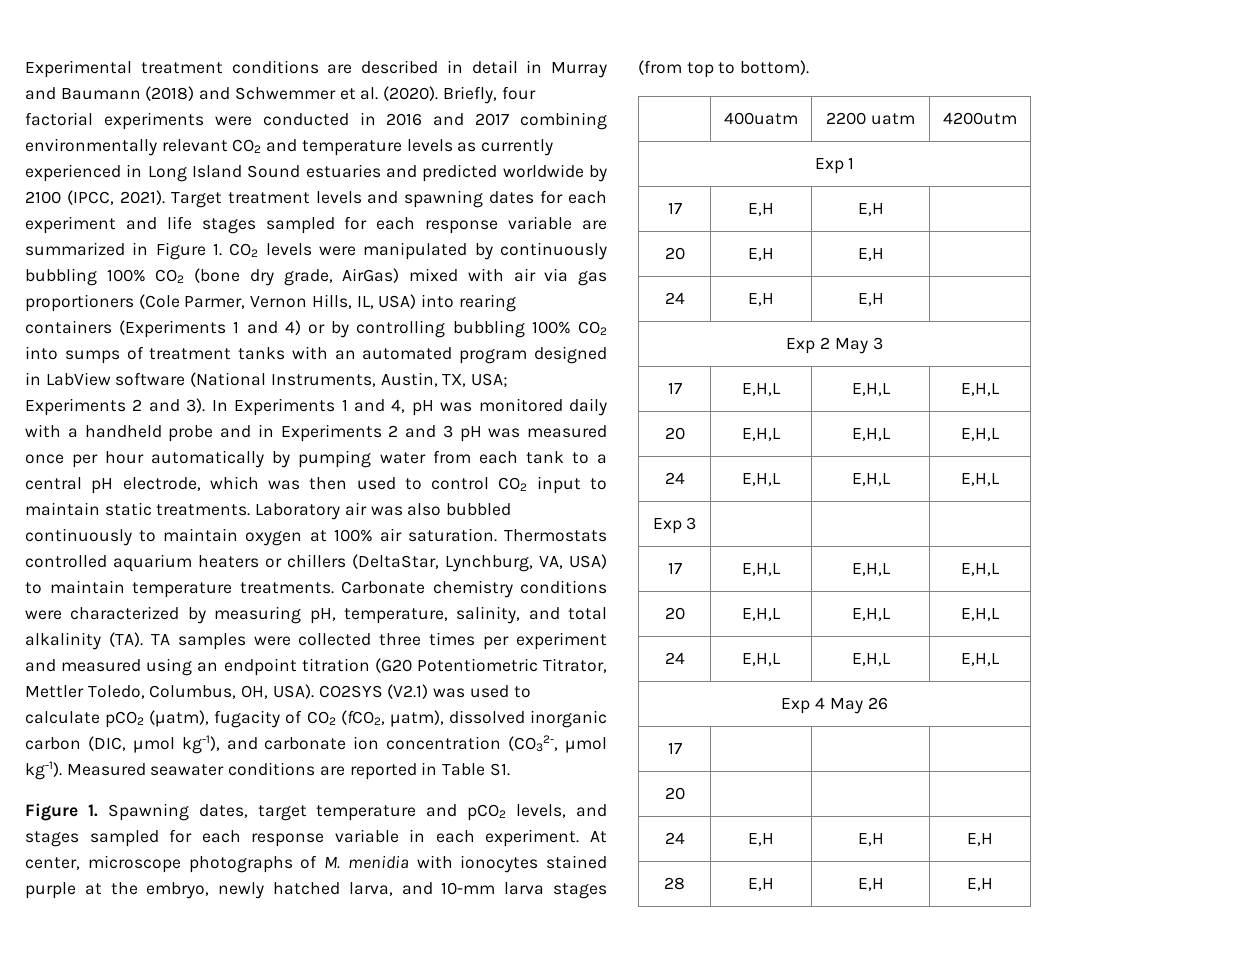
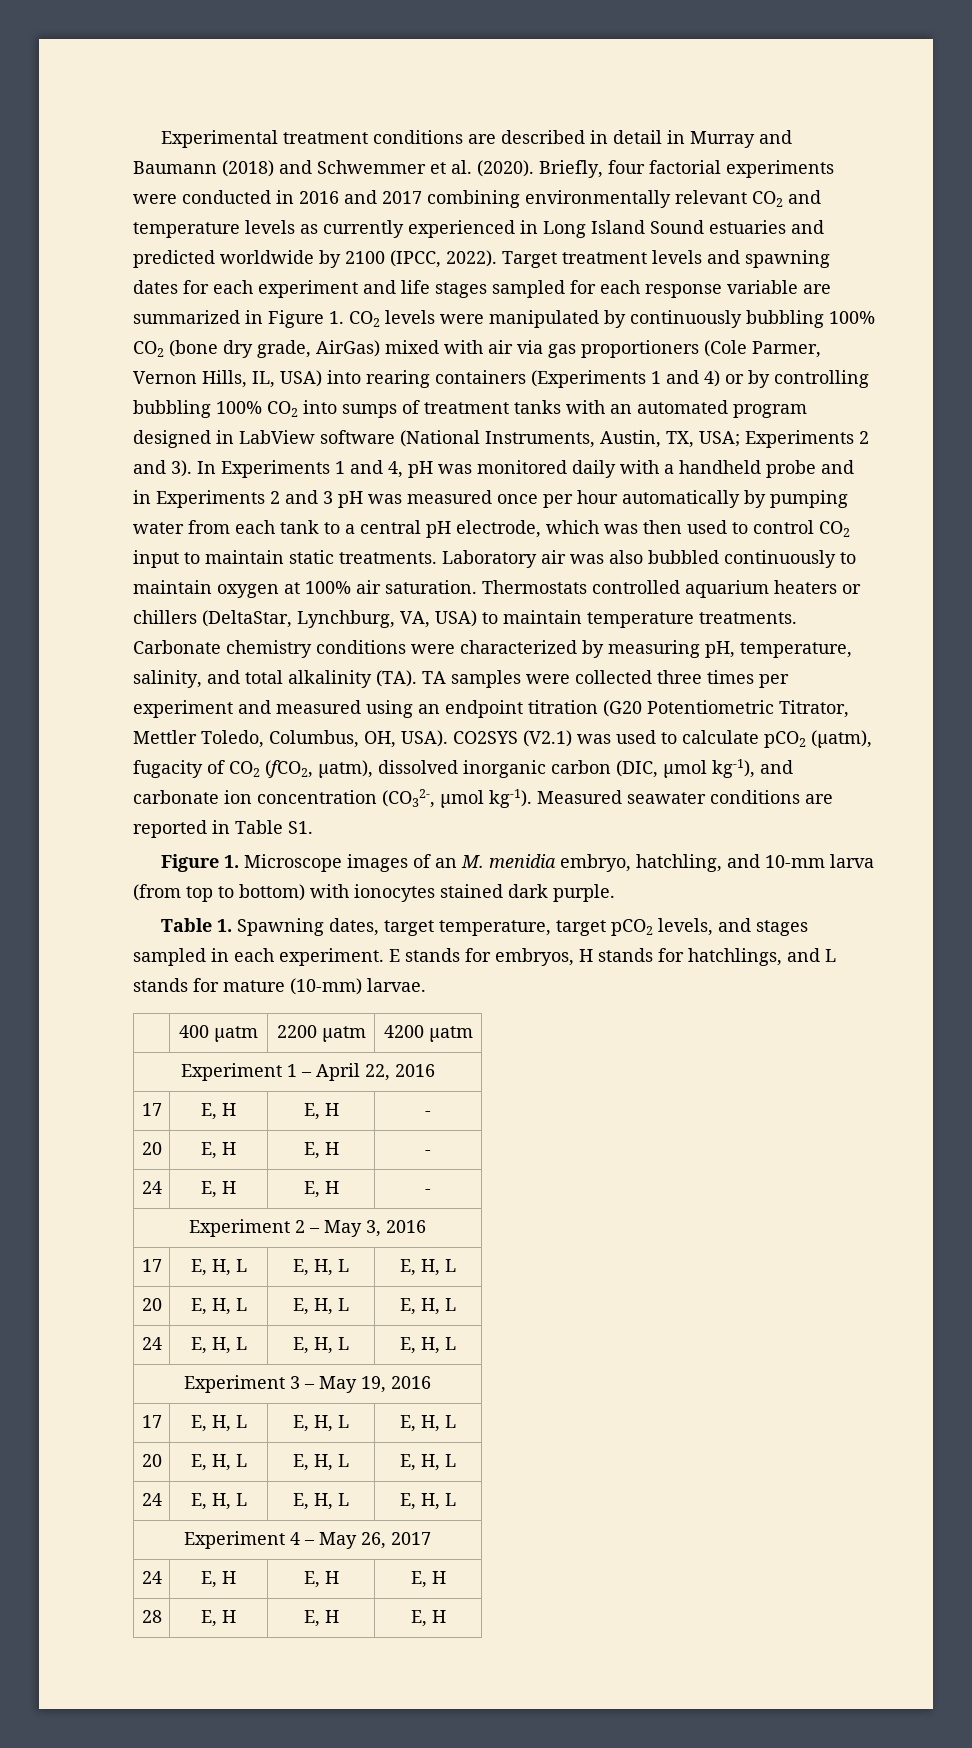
- Briefly, four factorial experiments were conducted in 2016 and 2017 combining environmentally relevant CO2 and temperature levels as currently experienced in Long Island Sound estuaries and predicted worldwide by 2100 (IPCC, 2021).
+ Briefly, four factorial experiments were conducted in 2016 and 2017 combining environmentally relevant CO2 and temperature levels as currently experienced in Long Island Sound estuaries and predicted worldwide by 2100 (IPCC, 2022).
- Figure 1. Spawning dates, target temperature and pCO2 levels, and stages sampled for each response variable in each experiment. At center, microscope photographs of M. menidia with ionocytes stained purple at the embryo, newly hatched larva, and 10-mm larva stages (from top to bottom).
- | 400uatm | 2200 uatm | 4200utm
- Exp 1
- 17 | E,H | E,H |
- 20 | E,H | E,H |
- 24 | E,H | E,H |
- Exp 2 May 3
- 17 | E,H,L | E,H,L | E,H,L
- 20 | E,H,L | E,H,L | E,H,L
- 24 | E,H,L | E,H,L | E,H,L
- Exp 3 | | |
- 17 | E,H,L | E,H,L | E,H,L
- 20 | E,H,L | E,H,L | E,H,L
- 24 | E,H,L | E,H,L | E,H,L
- Exp 4 May 26
- 17 | | |
- 20 | | |
- 24 | E,H | E,H | E,H
- 28 | E,H | E,H | E,H
+ Figure 1. Microscope images of an M. menidia embryo, hatchling, and 10-mm larva (from top to bottom) with ionocytes stained dark purple.
+ Table 1. Spawning dates, target temperature, target pCO2 levels, and stages sampled in each experiment. E stands for embryos, H stands for hatchlings, and L stands for mature (10-mm) larvae.
+ | 400 µatm | 2200 µatm | 4200 µatm
+ Experiment 1 – April 22, 2016
+ 17 | E, H | E, H | -
+ 20 | E, H | E, H | -
+ 24 | E, H | E, H | -
+ Experiment 2 – May 3, 2016
+ 17 | E, H, L | E, H, L | E, H, L
+ 20 | E, H, L | E, H, L | E, H, L
+ 24 | E, H, L | E, H, L | E, H, L
+ Experiment 3 – May 19, 2016
+ 17 | E, H, L | E, H, L | E, H, L
+ 20 | E, H, L | E, H, L | E, H, L
+ 24 | E, H, L | E, H, L | E, H, L
+ Experiment 4 – May 26, 2017
+ 24 | E, H | E, H | E, H
+ 28 | E, H | E, H | E, H

